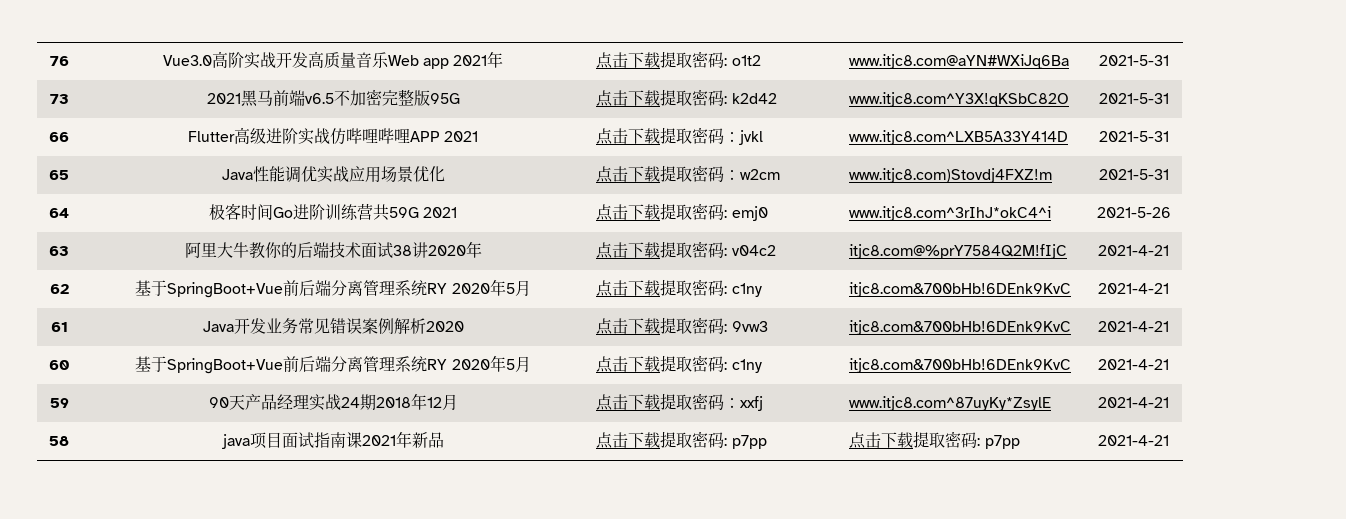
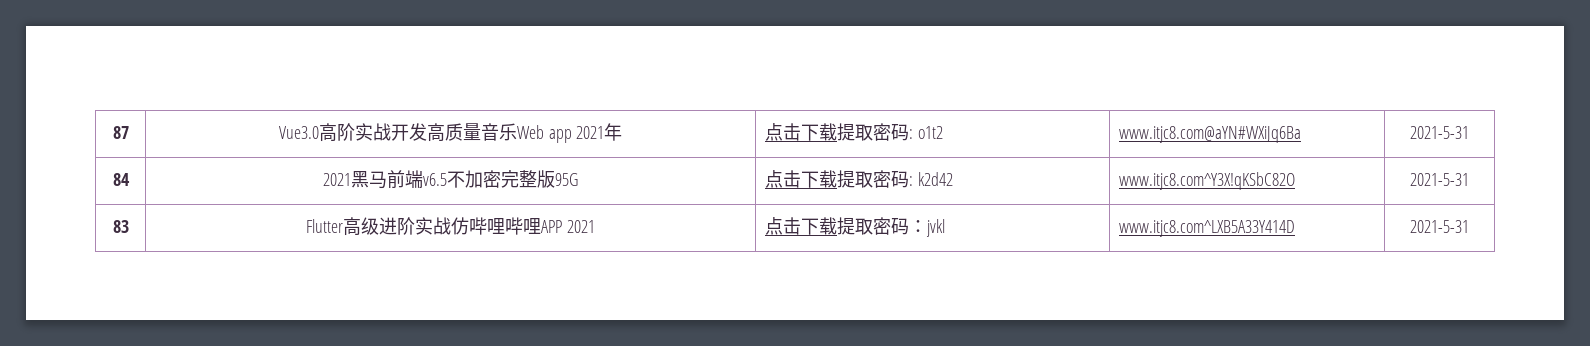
- 76 | Vue3.0高阶实战开发高质量音乐Web app 2021年 | 点击下载提取密码: o1t2 | www.itjc8.com@aYN#WXiJq6Ba | 2021-5-31
+ 87 | Vue3.0高阶实战开发高质量音乐Web app 2021年 | 点击下载提取密码: o1t2 | www.itjc8.com@aYN#WXiJq6Ba | 2021-5-31
- 73 | 2021黑马前端v6.5不加密完整版95G | 点击下载提取密码: k2d42 | www.itjc8.com^Y3X!qKSbC82O | 2021-5-31
+ 84 | 2021黑马前端v6.5不加密完整版95G | 点击下载提取密码: k2d42 | www.itjc8.com^Y3X!qKSbC82O | 2021-5-31
- 66 | Flutter高级进阶实战仿哔哩哔哩APP 2021 | 点击下载提取密码：jvkl | www.itjc8.com^LXB5A33Y414D | 2021-5-31
+ 83 | Flutter高级进阶实战仿哔哩哔哩APP 2021 | 点击下载提取密码：jvkl | www.itjc8.com^LXB5A33Y414D | 2021-5-31
- 65 | Java性能调优实战应用场景优化 | 点击下载提取密码：w2cm | www.itjc8.com)Stovdj4FXZ!m | 2021-5-31
- 64 | 极客时间Go进阶训练营共59G 2021 | 点击下载提取密码: emj0 | www.itjc8.com^3rIhJ*okC4^i | 2021-5-26
- 63 | 阿里大牛教你的后端技术面试38讲2020年 | 点击下载提取密码: v04c2 | itjc8.com@%prY7584Q2M!fIjC | 2021-4-21
- 62 | 基于SpringBoot+Vue前后端分离管理系统RY 2020年5月 | 点击下载提取密码: c1ny | itjc8.com&700bHb!6DEnk9KvC | 2021-4-21
- 61 | Java开发业务常见错误案例解析2020 | 点击下载提取密码: 9vw3 | itjc8.com&700bHb!6DEnk9KvC | 2021-4-21
- 60 | 基于SpringBoot+Vue前后端分离管理系统RY 2020年5月 | 点击下载提取密码: c1ny | itjc8.com&700bHb!6DEnk9KvC | 2021-4-21
- 59 | 90天产品经理实战24期2018年12月 | 点击下载提取密码：xxfj | www.itjc8.com^87uyKy*ZsylE | 2021-4-21
- 58 | java项目面试指南课2021年新品 | 点击下载提取密码: p7pp | 点击下载提取密码: p7pp | 2021-4-21

